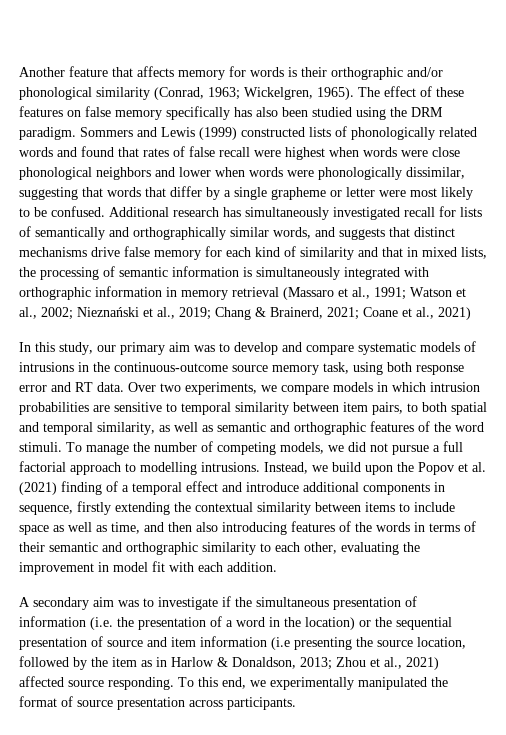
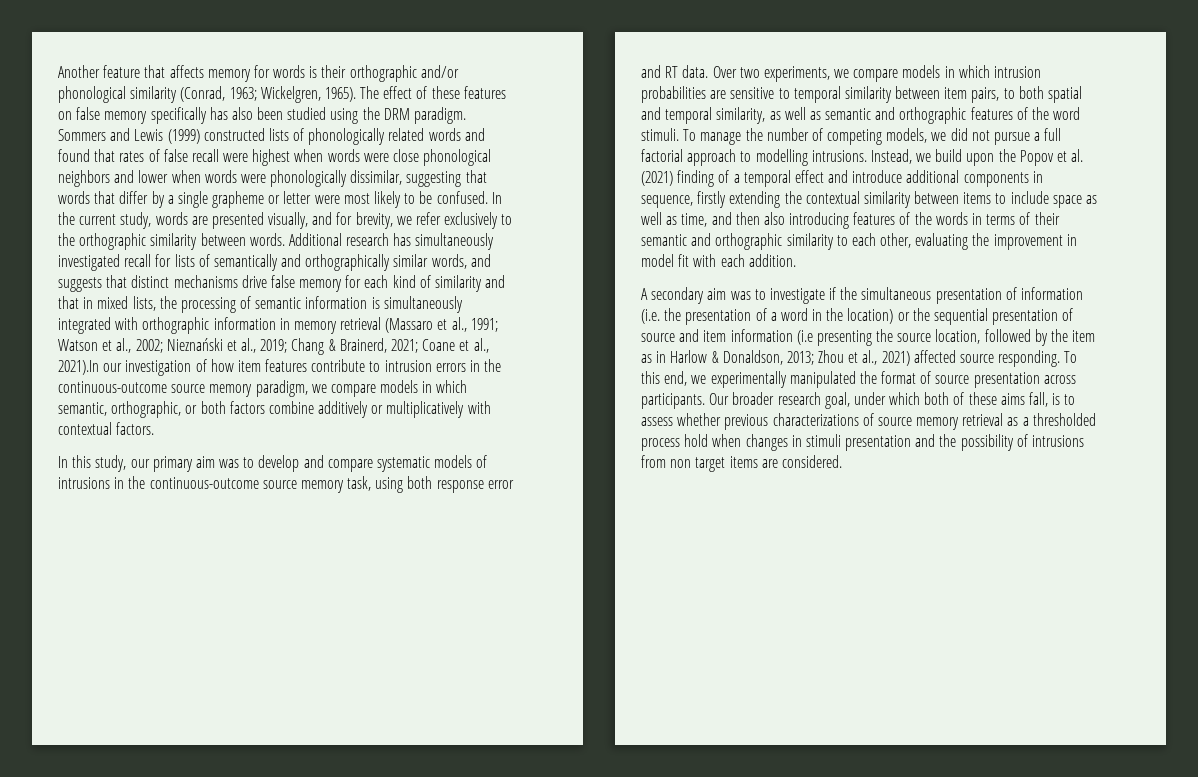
+ In the current study, words are presented visually, and for brevity, we refer exclusively to the orthographic similarity between words.
- Coane et al., 2021)
+ Coane et al., 2021).In our investigation of how item features contribute to intrusion errors in the continuous-outcome source memory paradigm, we compare models in which semantic, orthographic, or both factors combine additively or multiplicatively with contextual factors.
+ Our broader research goal, under which both of these aims fall, is to assess whether previous characterizations of source memory retrieval as a thresholded process hold when changes in stimuli presentation and the possibility of intrusions from non target items are considered.

